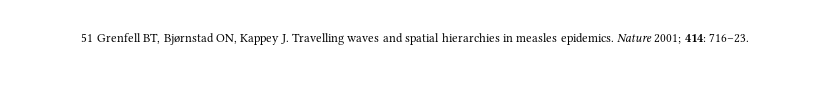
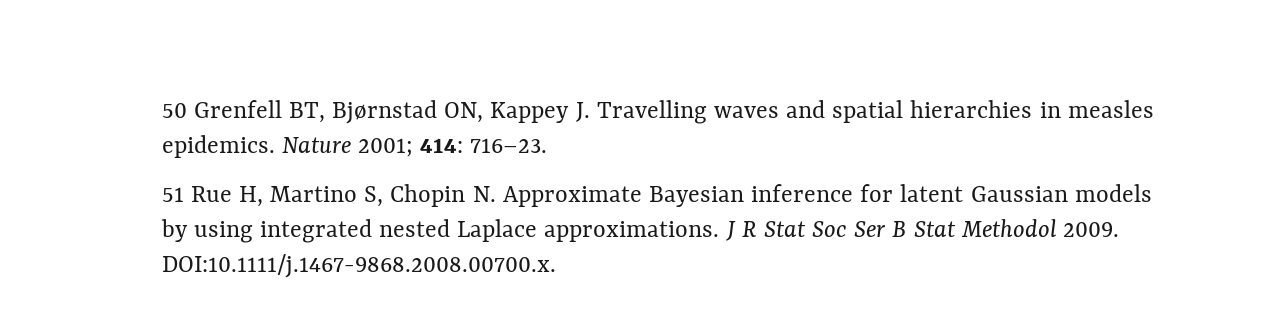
- 51 Grenfell BT, Bjørnstad ON, Kappey J. Travelling waves and spatial hierarchies in measles epidemics.
+ 50 Grenfell BT, Bjørnstad ON, Kappey J. Travelling waves and spatial hierarchies in measles epidemics.
+ 51 Rue H, Martino S, Chopin N. Approximate Bayesian inference for latent Gaussian models by using integrated nested Laplace approximations. J R Stat Soc Ser B Stat Methodol 2009. DOI:10.1111/j.1467-9868.2008.00700.x.

